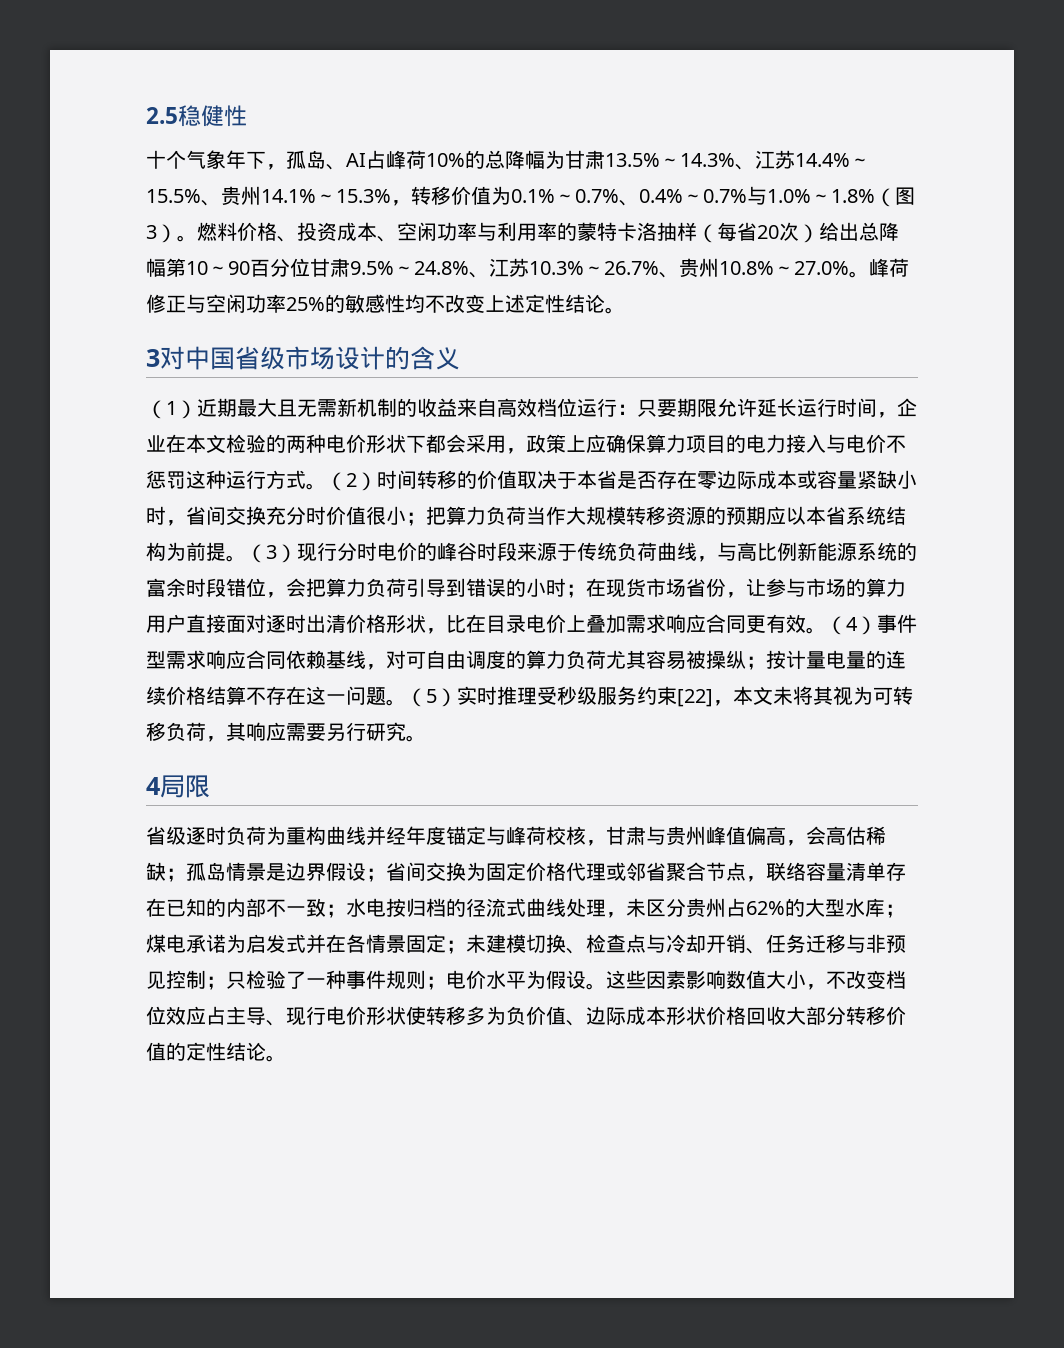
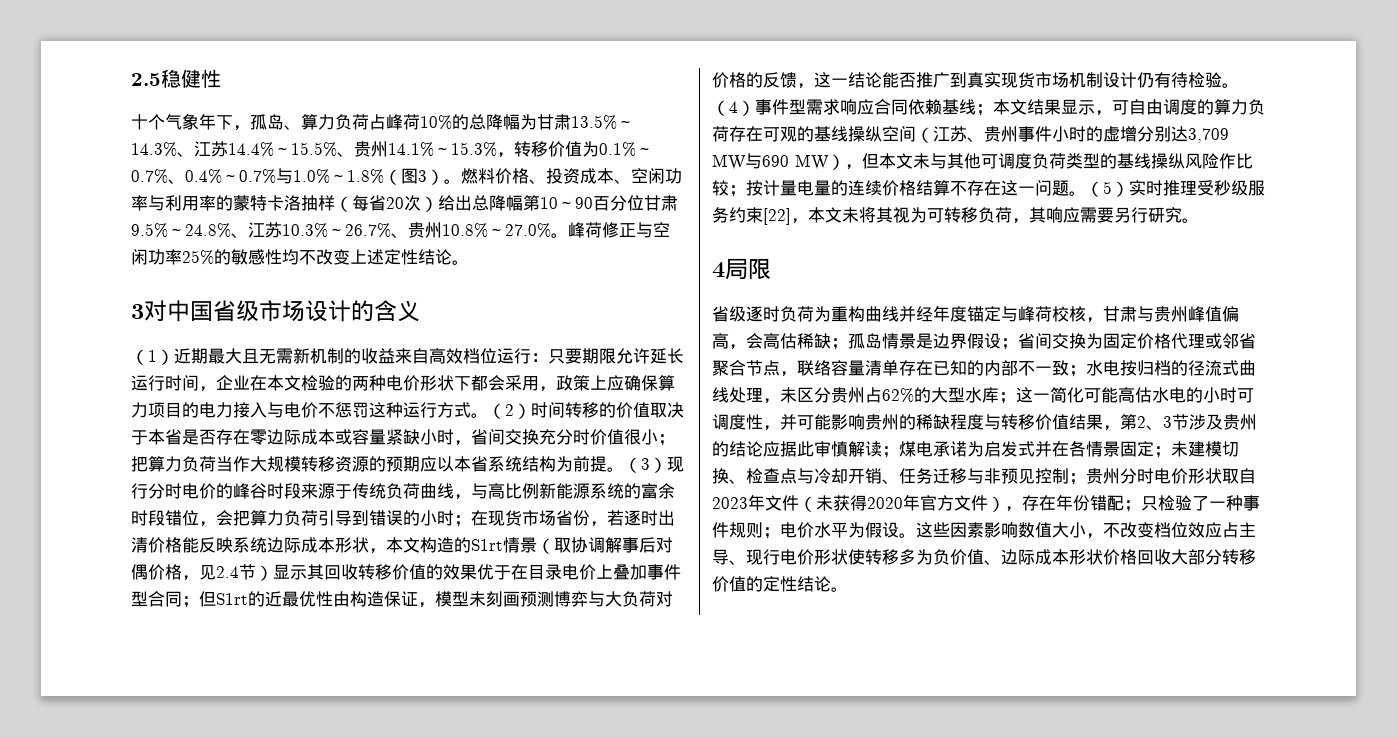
- 十个气象年下，孤岛、AI占峰荷10%的总降幅为甘肃13.5%～14.3%、江苏14.4%～15.5%、贵州14.1%～15.3%，转移价值为0.1%～0.7%、0.4%～0.7%与1.0%～1.8%（图3）。
+ 十个气象年下，孤岛、算力负荷占峰荷10%的总降幅为甘肃13.5%～14.3%、江苏14.4%～15.5%、贵州14.1%～15.3%，转移价值为0.1%～0.7%、0.4%～0.7%与1.0%～1.8%（图3）。
- （3）现行分时电价的峰谷时段来源于传统负荷曲线，与高比例新能源系统的富余时段错位，会把算力负荷引导到错误的小时；在现货市场省份，让参与市场的算力用户直接面对逐时出清价格形状，比在目录电价上叠加需求响应合同更有效。
+ （3）现行分时电价的峰谷时段来源于传统负荷曲线，与高比例新能源系统的富余时段错位，会把算力负荷引导到错误的小时；在现货市场省份，若逐时出清价格能反映系统边际成本形状，本文构造的S1rt情景（取协调解事后对偶价格，见2.4节）显示其回收转移价值的效果优于在目录电价上叠加事件型合同；但S1rt的近最优性由构造保证，模型未刻画预测博弈与大负荷对价格的反馈，这一结论能否推广到真实现货市场机制设计仍有待检验。
- （4）事件型需求响应合同依赖基线，对可自由调度的算力负荷尤其容易被操纵；按计量电量的连续价格结算不存在这一问题。
+ （4）事件型需求响应合同依赖基线；本文结果显示，可自由调度的算力负荷存在可观的基线操纵空间（江苏、贵州事件小时的虚增分别达3,709 MW与690 MW），但本文未与其他可调度负荷类型的基线操纵风险作比较；按计量电量的连续价格结算不存在这一问题。
+ 这一简化可能高估水电的小时可调度性，并可能影响贵州的稀缺程度与转移价值结果，第2、3节涉及贵州的结论应据此审慎解读；
+ 贵州分时电价形状取自2023年文件（未获得2020年官方文件），存在年份错配；

